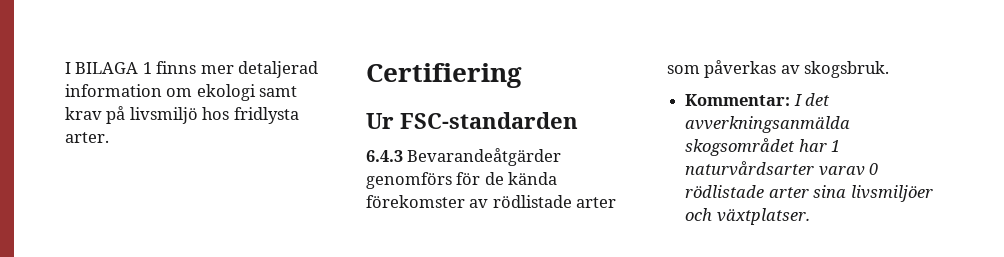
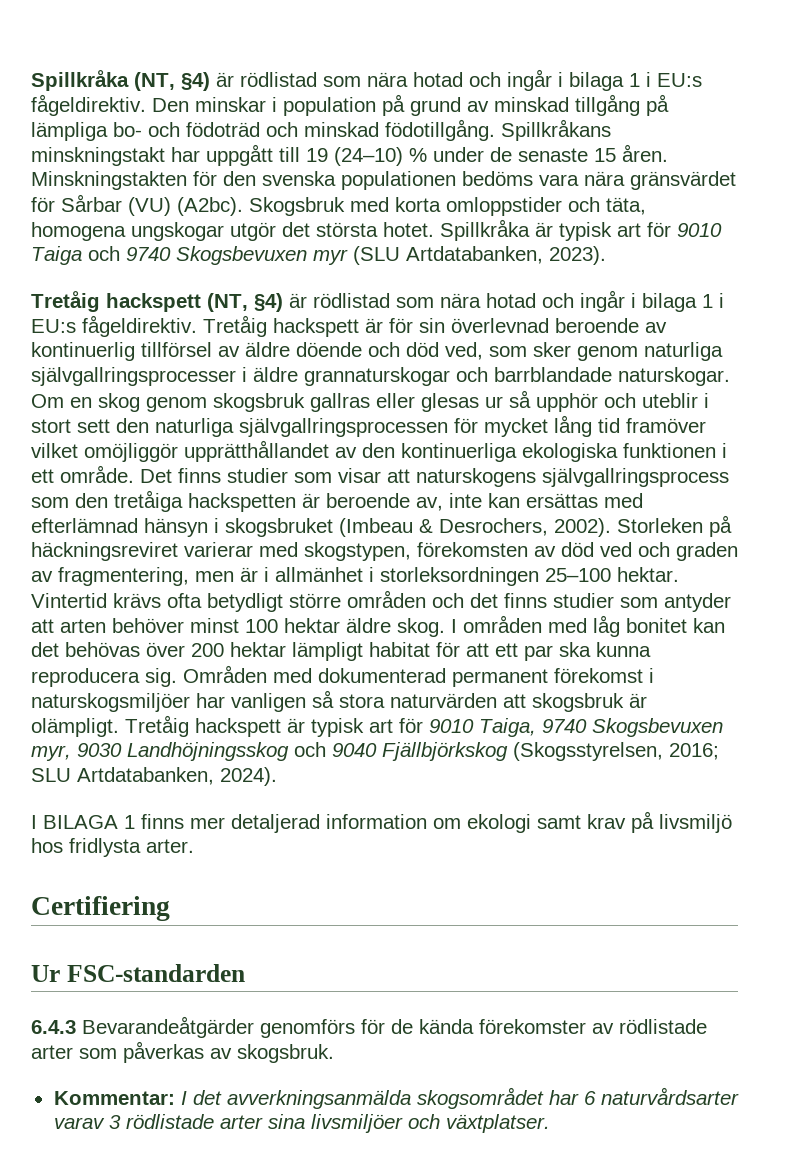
+ Spillkråka (NT, §4) är rödlistad som nära hotad och ingår i bilaga 1 i EU:s fågeldirektiv. Den minskar i population på grund av minskad tillgång på lämpliga bo- och födoträd och minskad födotillgång. Spillkråkans minskningstakt har uppgått till 19 (24–10) % under de senaste 15 åren. Minskningstakten för den svenska populationen bedöms vara nära gränsvärdet för Sårbar (VU) (A2bc). Skogsbruk med korta omloppstider och täta, homogena ungskogar utgör det största hotet. Spillkråka är typisk art för 9010 Taiga och 9740 Skogsbevuxen myr (SLU Artdatabanken, 2023).
+ Tretåig hackspett (NT, §4) är rödlistad som nära hotad och ingår i bilaga 1 i EU:s fågeldirektiv. Tretåig hackspett är för sin överlevnad beroende av kontinuerlig tillförsel av äldre döende och död ved, som sker genom naturliga självgallringsprocesser i äldre grannaturskogar och barrblandade naturskogar. Om en skog genom skogsbruk gallras eller glesas ur så upphör och uteblir i stort sett den naturliga självgallringsprocessen för mycket lång tid framöver vilket omöjliggör upprätthållandet av den kontinuerliga ekologiska funktionen i ett område. Det finns studier som visar att naturskogens självgallringsprocess som den tretåiga hackspetten är beroende av, inte kan ersättas med efterlämnad hänsyn i skogsbruket (Imbeau & Desrochers, 2002). Storleken på häckningsreviret varierar med skogstypen, förekomsten av död ved och graden av fragmentering, men är i allmänhet i storleksordningen 25–100 hektar. Vintertid krävs ofta betydligt större områden och det finns studier som antyder att arten behöver minst 100 hektar äldre skog. I områden med låg bonitet kan det behövas över 200 hektar lämpligt habitat för att ett par ska kunna reproducera sig. Områden med dokumenterad permanent förekomst i naturskogsmiljöer har vanligen så stora naturvärden att skogsbruk är olämpligt. Tretåig hackspett är typisk art för 9010 Taiga, 9740 Skogsbevuxen myr, 9030 Landhöjningsskog och 9040 Fjällbjörkskog (Skogsstyrelsen, 2016; SLU Artdatabanken, 2024).
- Kommentar: I det avverkningsanmälda skogsområdet har 1 naturvårdsarter varav 0 rödlistade arter sina livsmiljöer och växtplatser.
+ Kommentar: I det avverkningsanmälda skogsområdet har 6 naturvårdsarter varav 3 rödlistade arter sina livsmiljöer och växtplatser.

